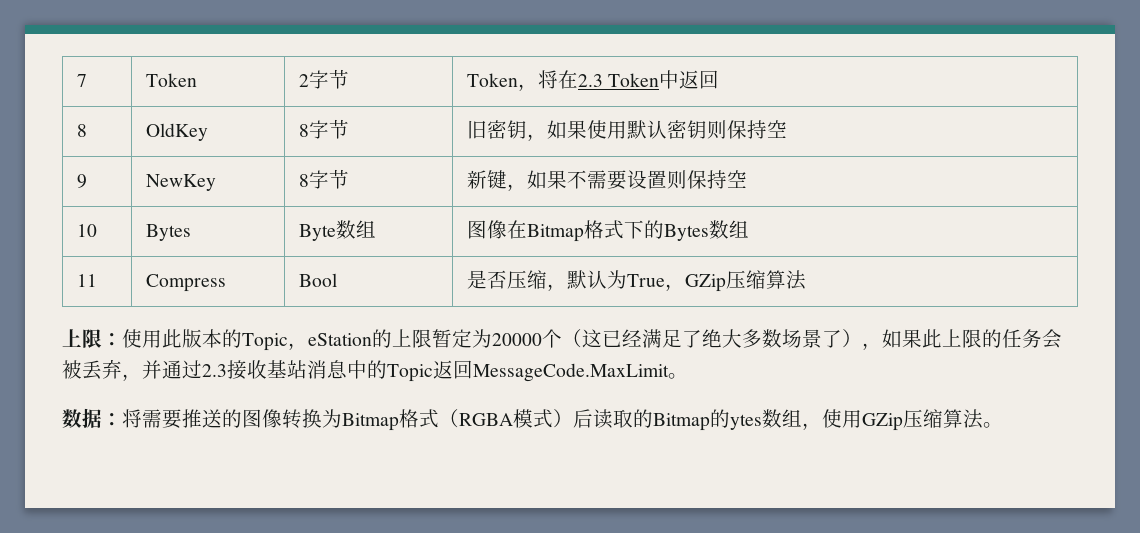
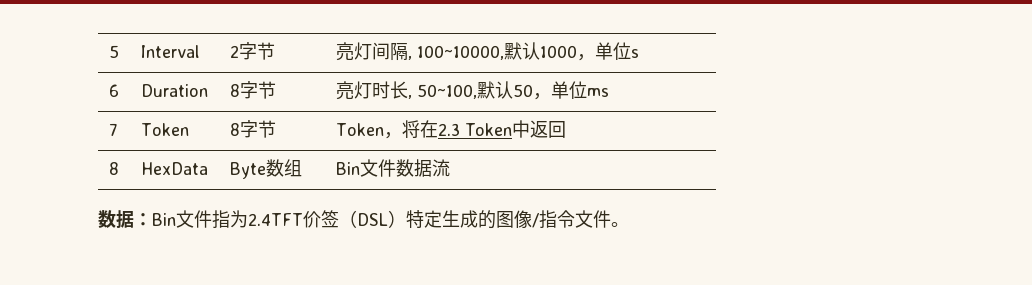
+ 5 | Interval | 2字节 | 亮灯间隔, 100~10000,默认1000，单位s
+ 6 | Duration | 8字节 | 亮灯时长, 50~100,默认50，单位ms
- 7 | Token | 2字节 | Token，将在2.3 Token中返回
+ 7 | Token | 8字节 | Token，将在2.3 Token中返回
- 8 | OldKey | 8字节 | 旧密钥，如果使用默认密钥则保持空
- 9 | NewKey | 8字节 | 新键，如果不需要设置则保持空
- 10 | Bytes | Byte数组 | 图像在Bitmap格式下的Bytes数组
- 11 | Compress | Bool | 是否压缩，默认为True，GZip压缩算法
- 上限：使用此版本的Topic，eStation的上限暂定为20000个（这已经满足了绝大多数场景了），如果此上限的任务会被丢弃，并通过2.3接收基站消息中的Topic返回MessageCode.MaxLimit。
- 数据：将需要推送的图像转换为Bitmap格式（RGBA模式）后读取的Bitmap的ytes数组，使用GZip压缩算法。
+ 8 | HexData | Byte数组 | Bin文件数据流
+ 数据：Bin文件指为2.4TFT价签（DSL）特定生成的图像/指令文件。

